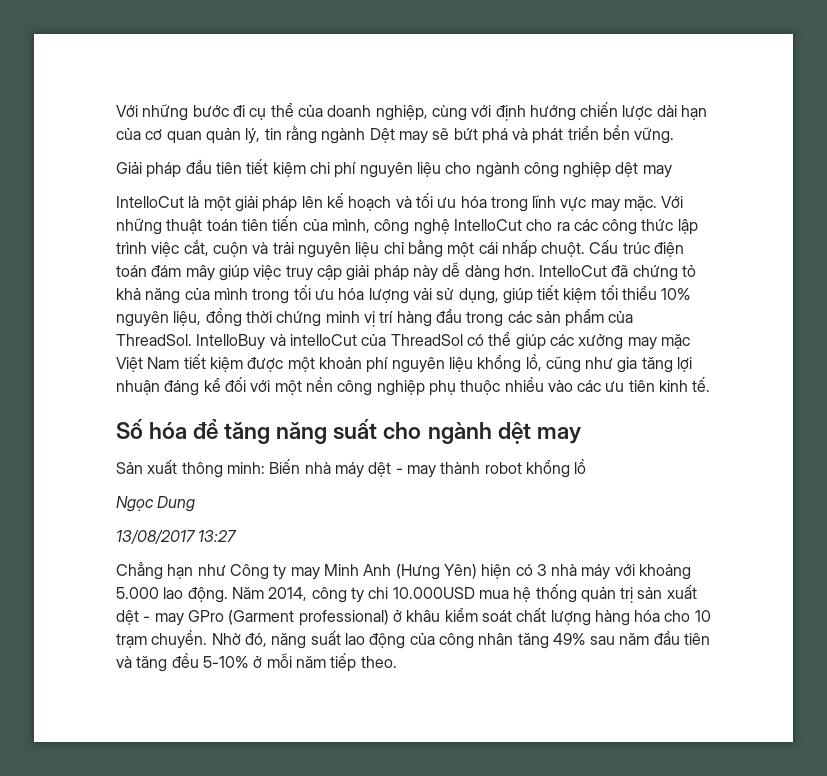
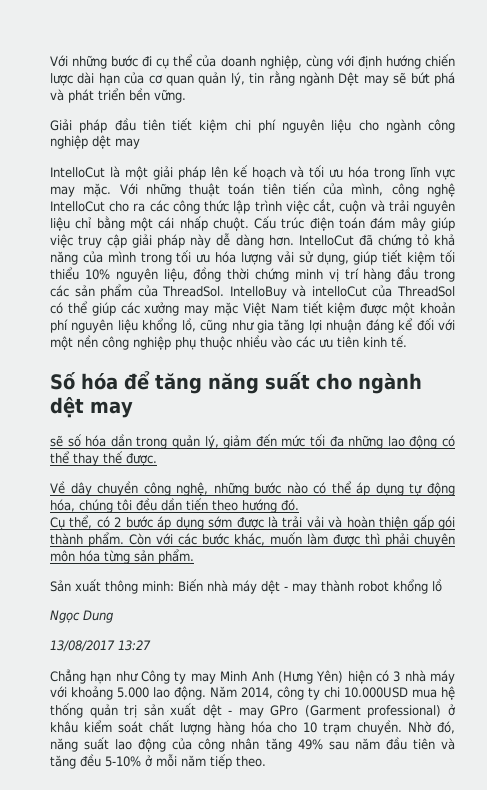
+ sẽ số hóa dần trong quản lý, giảm đến mức tối đa những lao động có thể thay thế được.
+ Về dây chuyền công nghệ, những bước nào có thể áp dụng tự động hóa, chúng tôi đều dần tiến theo hướng đó.
+ Cụ thể, có 2 bước áp dụng sớm được là trải vải và hoàn thiện gấp gói thành phẩm. Còn với các bước khác, muốn làm được thì phải chuyên môn hóa từng sản phẩm.

